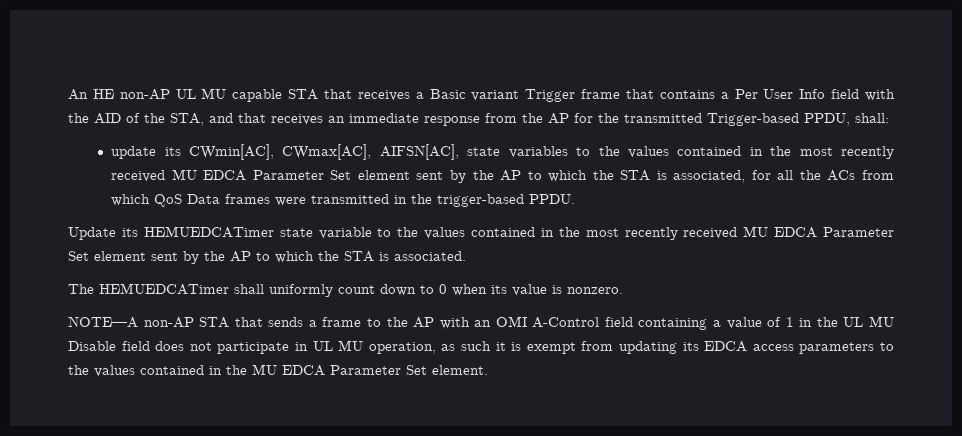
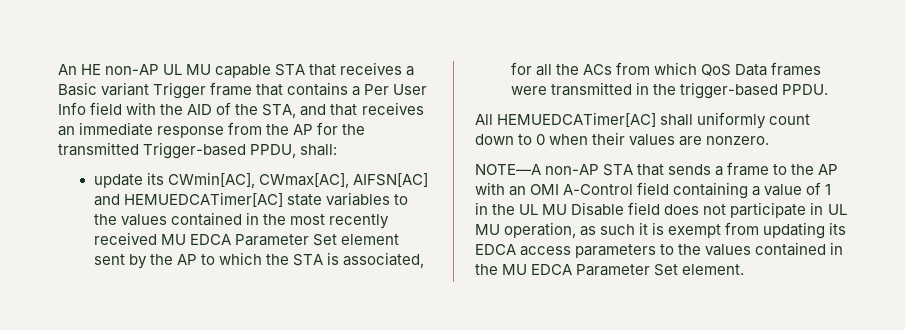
- update its CWmin[AC], CWmax[AC], AIFSN[AC], state variables to the values contained in the most recently received MU EDCA Parameter Set element sent by the AP to which the STA is associated, for all the ACs from which QoS Data frames were transmitted in the trigger-based PPDU.
+ update its CWmin[AC], CWmax[AC], AIFSN[AC] and HEMUEDCATimer[AC] state variables to the values contained in the most recently received MU EDCA Parameter Set element sent by the AP to which the STA is associated, for all the ACs from which QoS Data frames were transmitted in the trigger-based PPDU.
- Update its HEMUEDCATimer state variable to the values contained in the most recently received MU EDCA Parameter Set element sent by the AP to which the STA is associated.
- The HEMUEDCATimer shall uniformly count down to 0 when its value is nonzero.
+ All HEMUEDCATimer[AC] shall uniformly count down to 0 when their values are nonzero.

